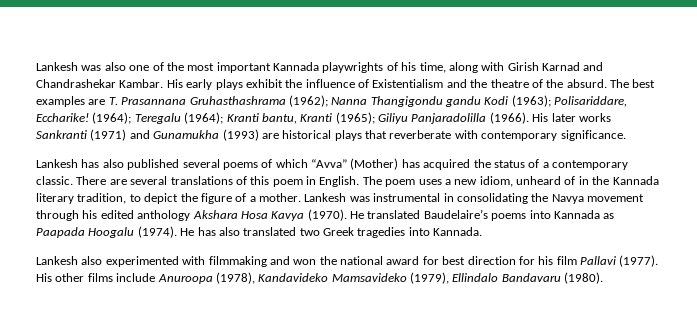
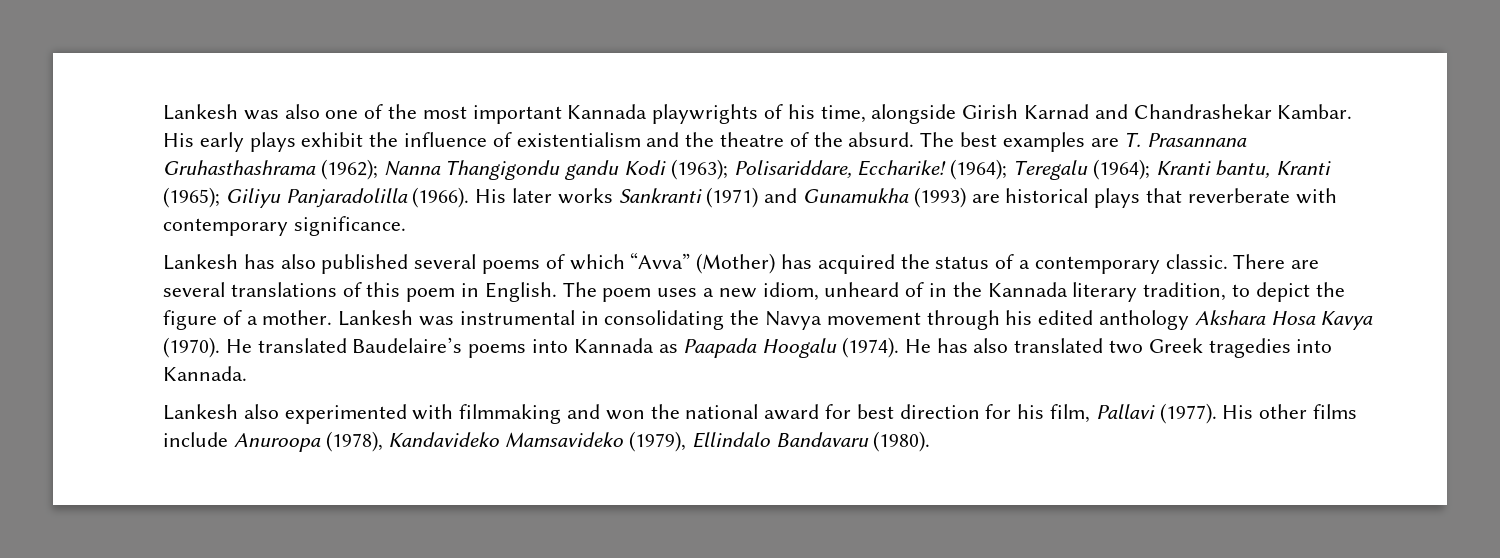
- Lankesh was also one of the most important Kannada playwrights of his time, along with Girish Karnad and Chandrashekar Kambar.
+ Lankesh was also one of the most important Kannada playwrights of his time, alongside Girish Karnad and Chandrashekar Kambar.
- His early plays exhibit the influence of Existentialism and the theatre of the absurd.
+ His early plays exhibit the influence of existentialism and the theatre of the absurd.
- Lankesh also experimented with filmmaking and won the national award for best direction for his film Pallavi (1977).
+ Lankesh also experimented with filmmaking and won the national award for best direction for his film, Pallavi (1977).

